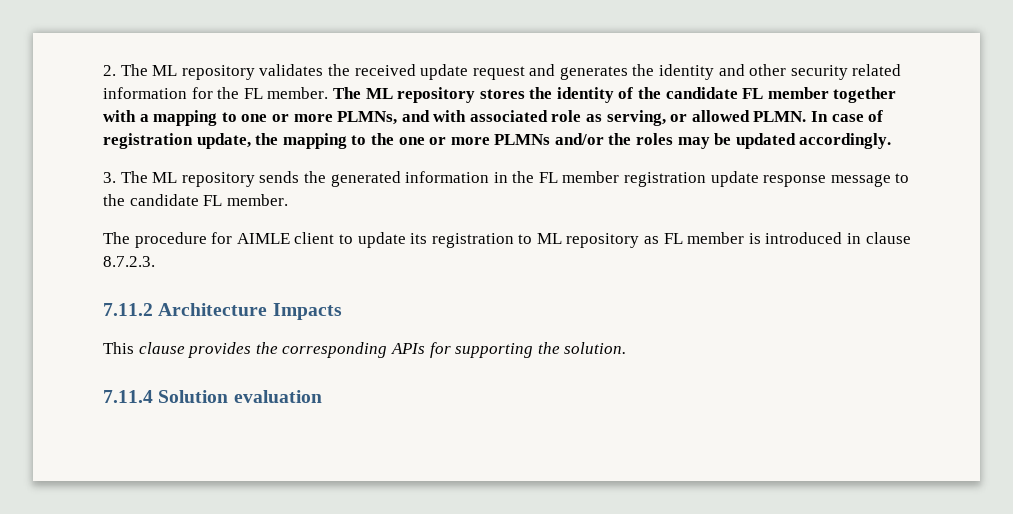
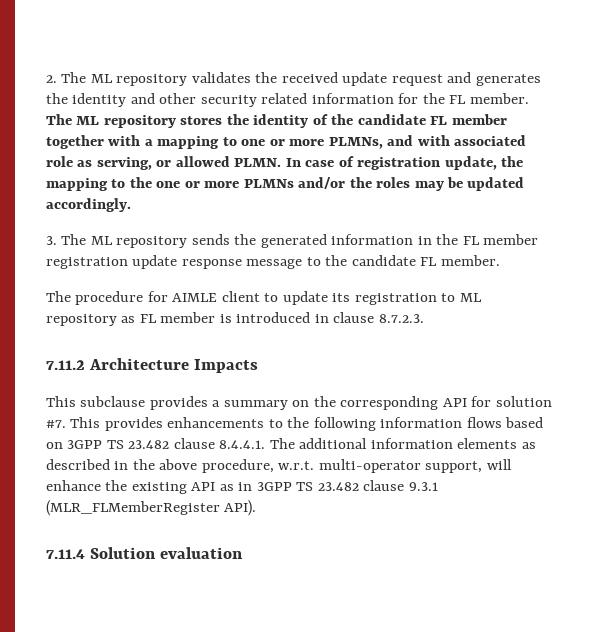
- This clause provides the corresponding APIs for supporting the solution.
+ This subclause provides a summary on the corresponding API for solution #7. This provides enhancements to the following information flows based on 3GPP TS 23.482 clause 8.4.4.1. The additional information elements as described in the above procedure, w.r.t. multi-operator support, will enhance the existing API as in 3GPP TS 23.482 clause 9.3.1 (MLR_FLMemberRegister API).

